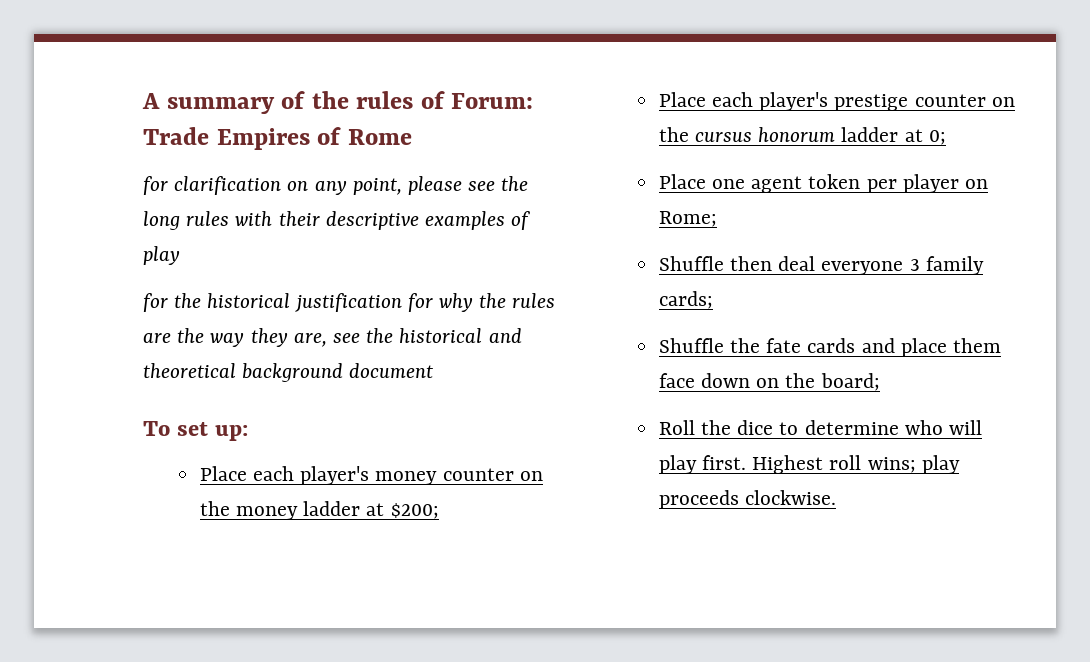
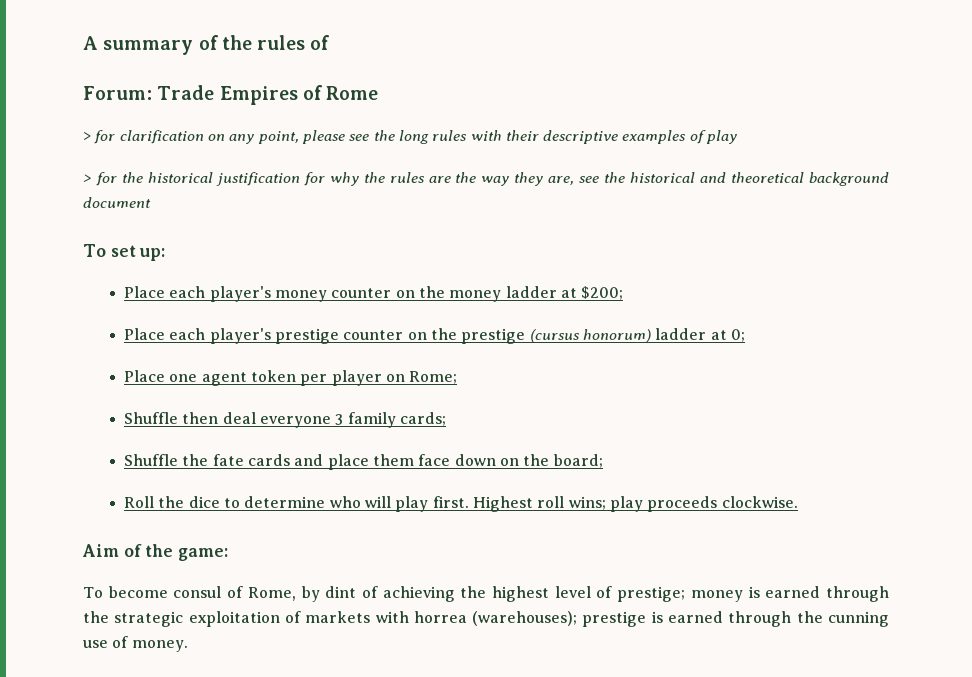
- A summary of the rules of Forum: Trade Empires of Rome
+ A summary of the rules of
+ Forum: Trade Empires of Rome
- for clarification on any point, please see the long rules with their descriptive examples of play
+ > for clarification on any point, please see the long rules with their descriptive examples of play
- for the historical justification for why the rules are the way they are, see the historical and theoretical background document
+ > for the historical justification for why the rules are the way they are, see the historical and theoretical background document
- Place each player's prestige counter on the cursus honorum ladder at 0;
+ Place each player's prestige counter on the prestige (cursus honorum) ladder at 0;
+ Aim of the game:
+ To become consul of Rome, by dint of achieving the highest level of prestige; money is earned through the strategic exploitation of markets with horrea (warehouses); prestige is earned through the cunning use of money.

